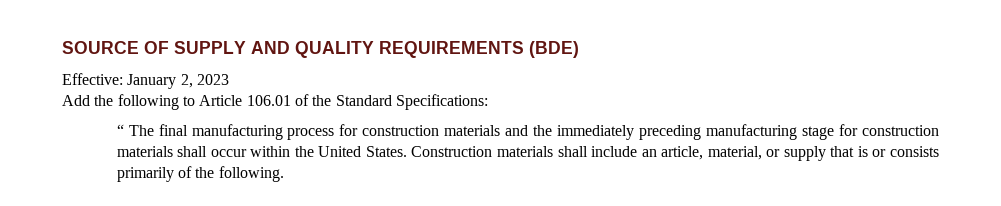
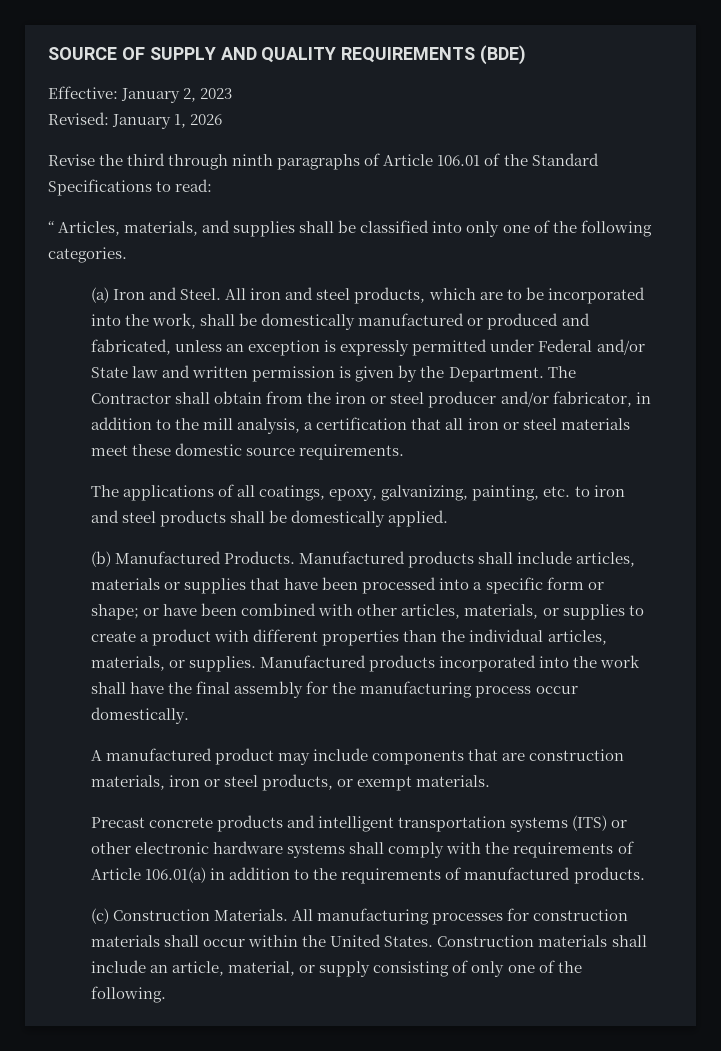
- Add the following to Article 106.01 of the Standard Specifications:
- “ The final manufacturing process for construction materials and the immediately preceding manufacturing stage for construction materials shall occur within the United States.
+ Revised: January 1, 2026
+ Revise the third through ninth paragraphs of Article 106.01 of the Standard Specifications to read:
+ “ Articles, materials, and supplies shall be classified into only one of the following categories.
+ (a) Iron and Steel. All iron and steel products, which are to be incorporated into the work, shall be domestically manufactured or produced and fabricated, unless an exception is expressly permitted under Federal and/or State law and written permission is given by the Department. The Contractor shall obtain from the iron or steel producer and/or fabricator, in addition to the mill analysis, a certification that all iron or steel materials meet these domestic source requirements.
+ The applications of all coatings, epoxy, galvanizing, painting, etc. to iron and steel products shall be domestically applied.
+ (b) Manufactured Products. Manufactured products shall include articles, materials or supplies that have been processed into a specific form or shape; or have been combined with other articles, materials, or supplies to create a product with different properties than the individual articles, materials, or supplies. Manufactured products incorporated into the work shall have the final assembly for the manufacturing process occur domestically.
+ A manufactured product may include components that are construction materials, iron or steel products, or exempt materials.
+ Precast concrete products and intelligent transportation systems (ITS) or other electronic hardware systems shall comply with the requirements of Article 106.01(a) in addition to the requirements of manufactured products.
+ (c) Construction Materials. All manufacturing processes for construction materials shall occur within the United States.
- Construction materials shall include an article, material, or supply that is or consists primarily of the following.
+ Construction materials shall include an article, material, or supply consisting of only one of the following.

